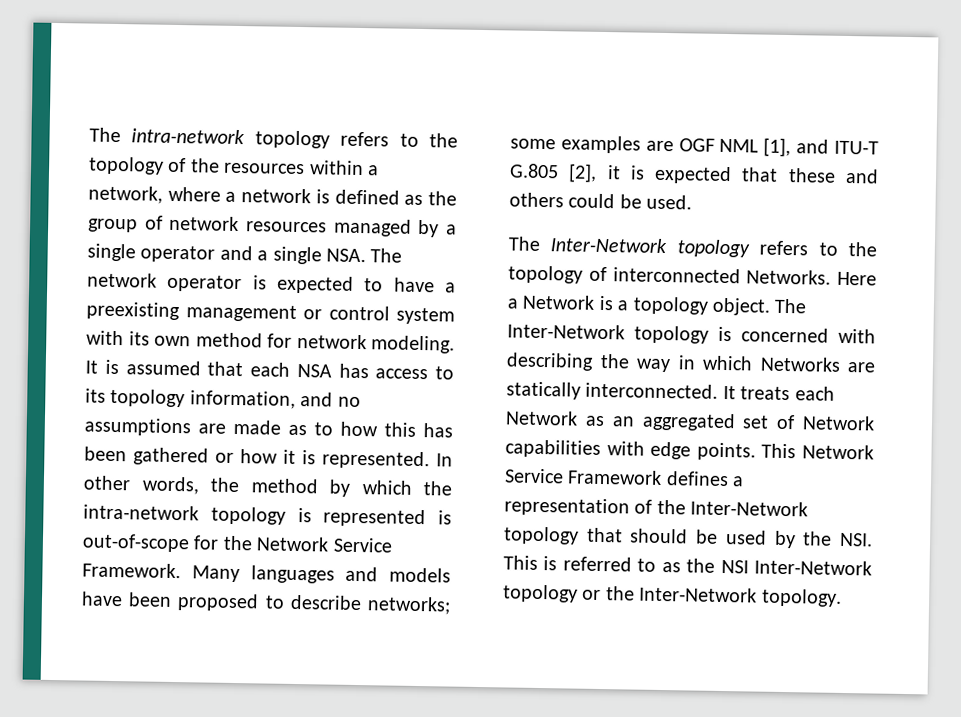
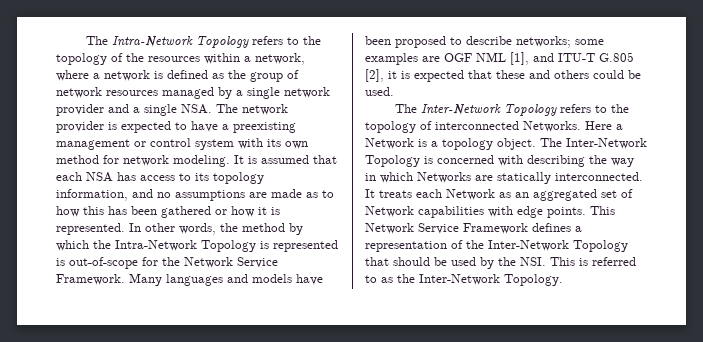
- The intra-network topology refers to the topology of the resources within a network, where a network is defined as the group of network resources managed by a single operator and a single NSA. The network operator is expected to have a preexisting management or control system with its own method for network modeling.
+ The Intra-Network Topology refers to the topology of the resources within a network, where a network is defined as the group of network resources managed by a single network provider and a single NSA. The network provider is expected to have a preexisting management or control system with its own method for network modeling.
- In other words, the method by which the intra-network topology is represented is out-of-scope for the Network Service Framework.
+ In other words, the method by which the Intra-Network Topology is represented is out-of-scope for the Network Service Framework.
- The Inter-Network topology refers to the topology of interconnected Networks.
+ The Inter-Network Topology refers to the topology of interconnected Networks.
- The Inter-Network topology is concerned with describing the way in which Networks are statically interconnected.
+ The Inter-Network Topology is concerned with describing the way in which Networks are statically interconnected.
- This Network Service Framework defines a representation of the Inter-Network topology that should be used by the NSI. This is referred to as the NSI Inter-Network topology or the Inter-Network topology.
+ This Network Service Framework defines a representation of the Inter-Network Topology that should be used by the NSI. This is referred to as the Inter-Network Topology.

